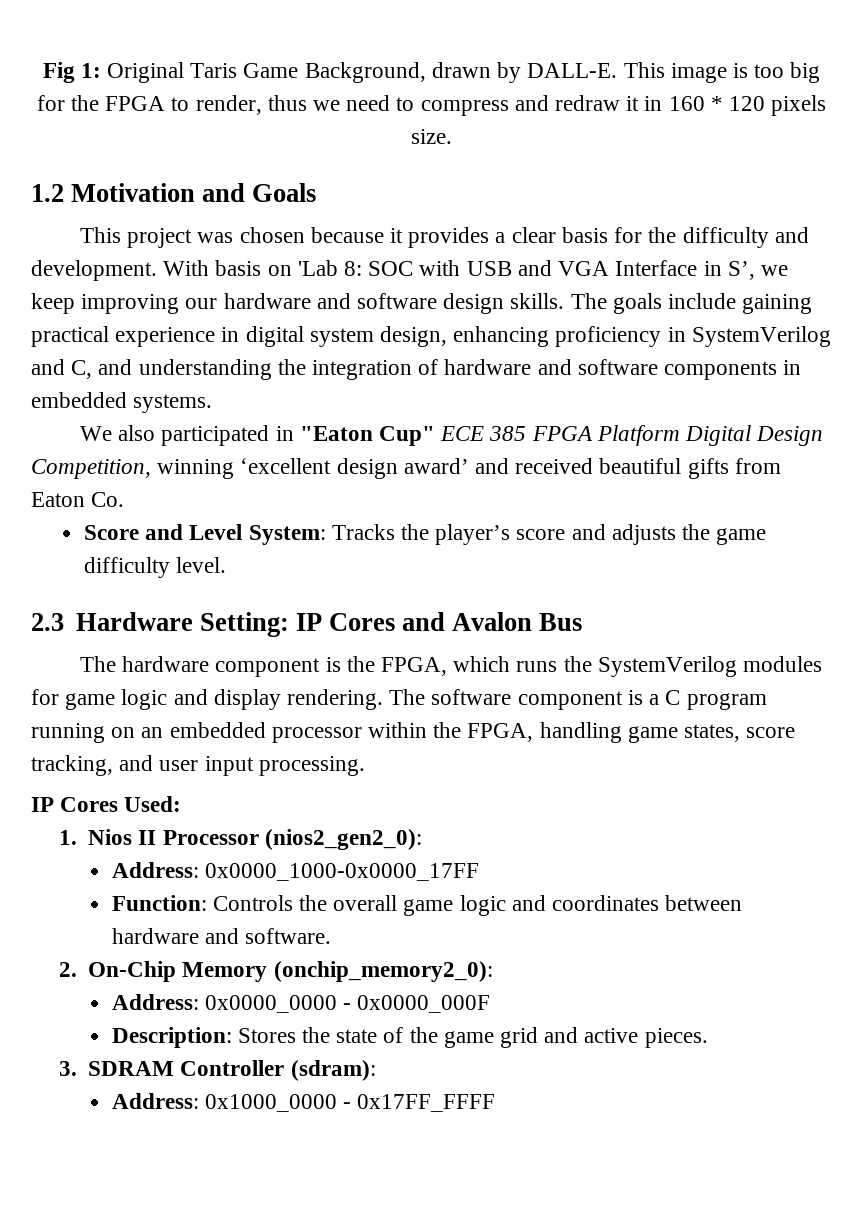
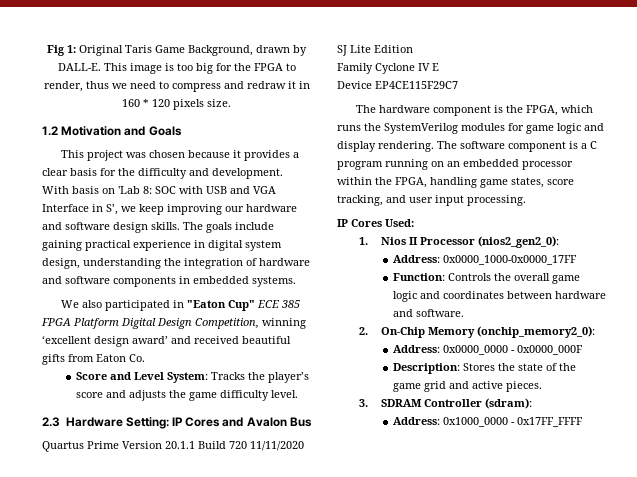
- The goals include gaining practical experience in digital system design, enhancing proficiency in SystemVerilog and C, and understanding the integration of hardware and software components in embedded systems.
+ The goals include gaining practical experience in digital system design, understanding the integration of hardware and software components in embedded systems.
+ Quartus Prime Version 20.1.1 Build 720 11/11/2020 SJ Lite Edition
+ Family Cyclone IV E
+ Device EP4CE115F29C7

